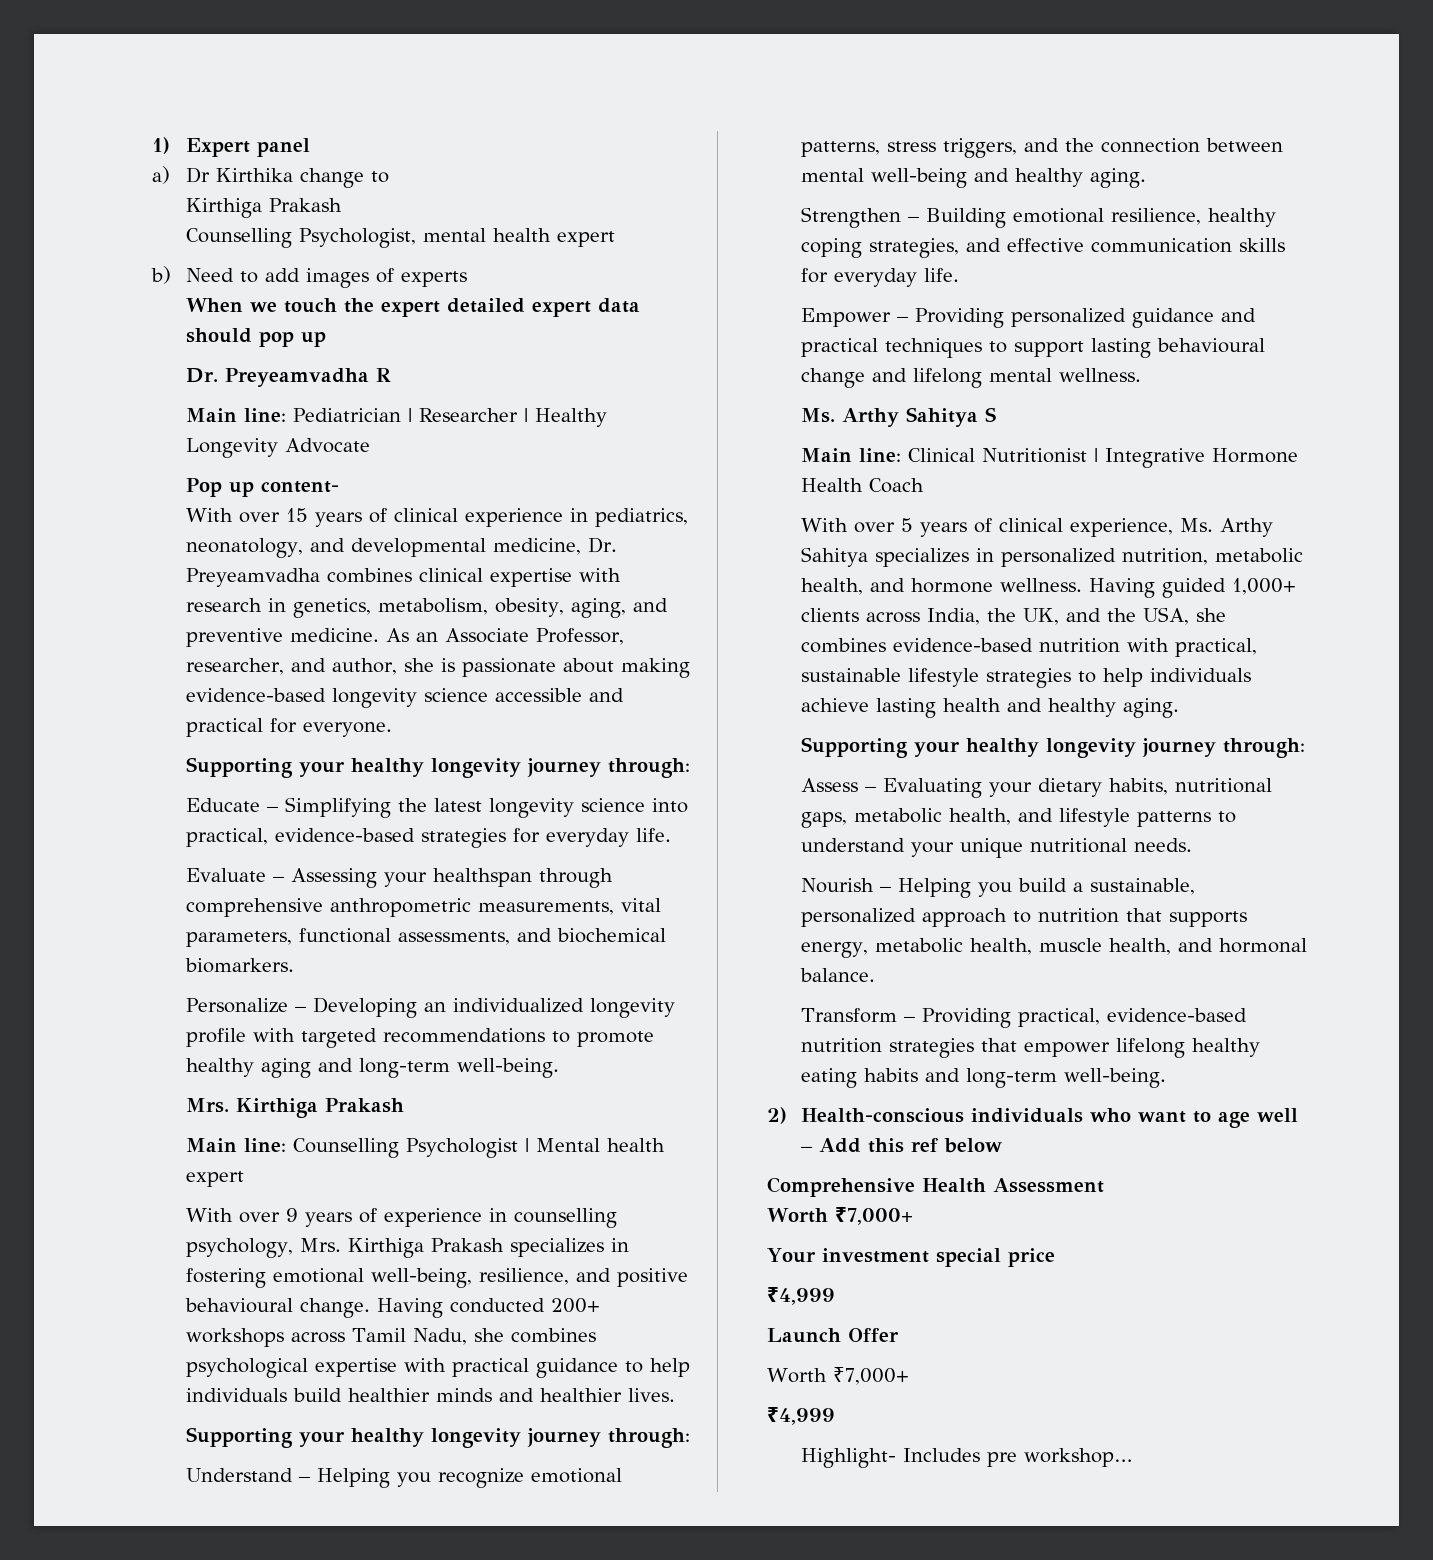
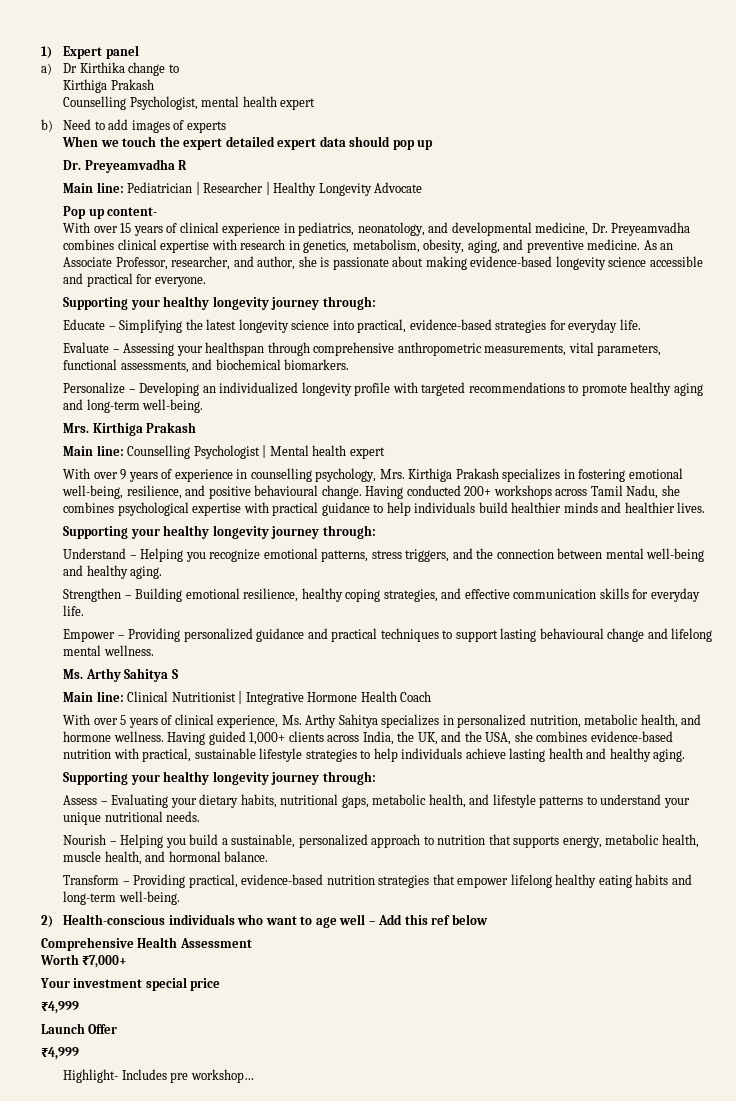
  Launch Offer
- Worth ₹7,000+

